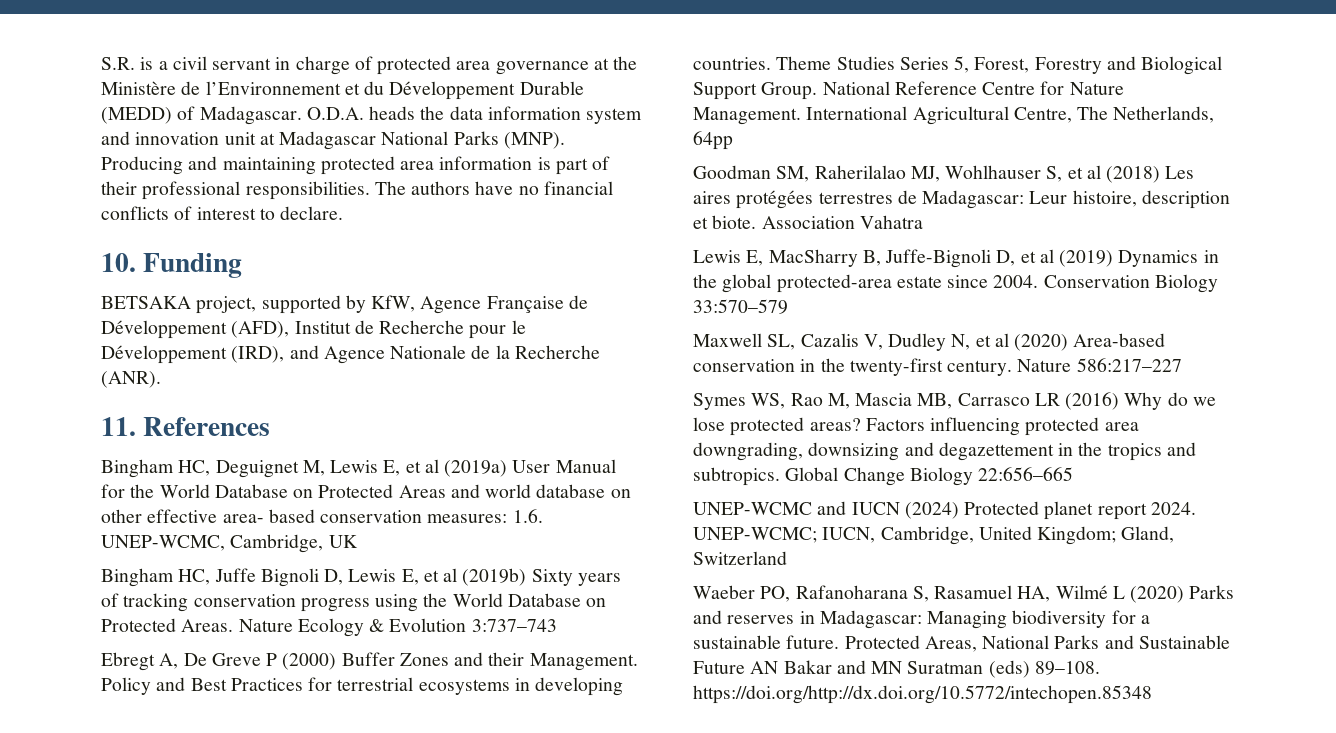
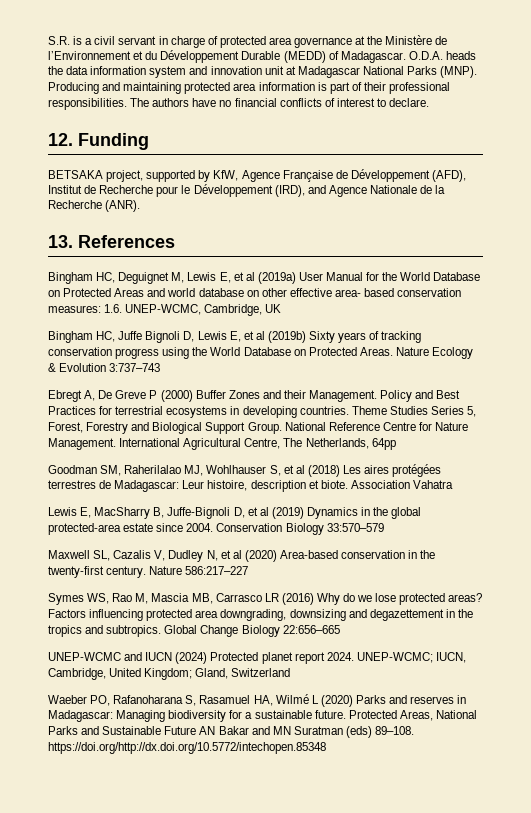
- 10. Funding
+ 12. Funding
- 11. References
+ 13. References

